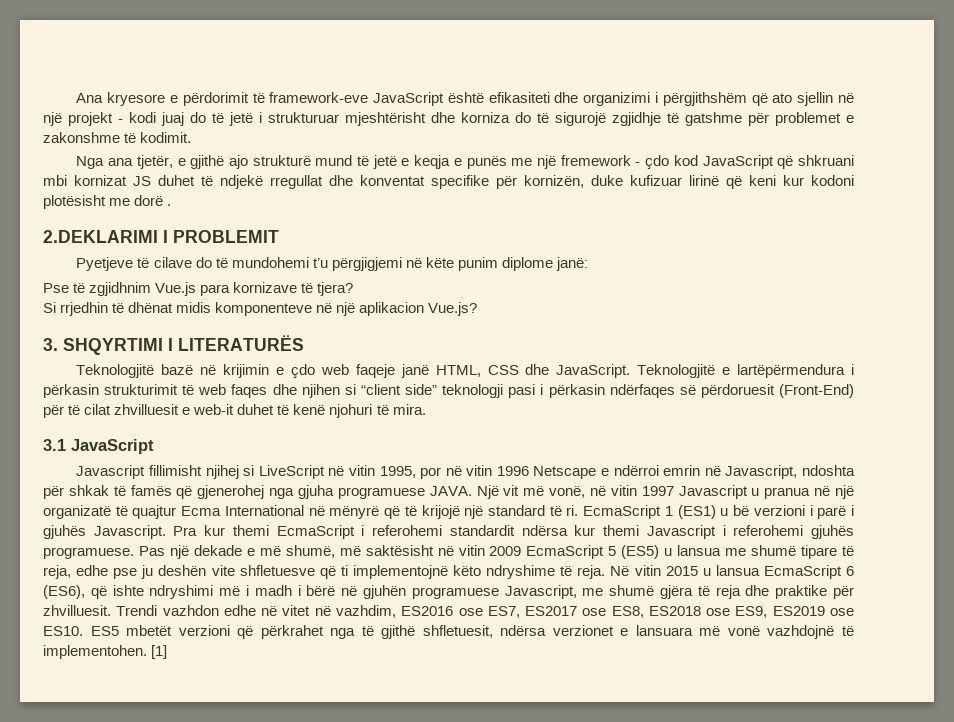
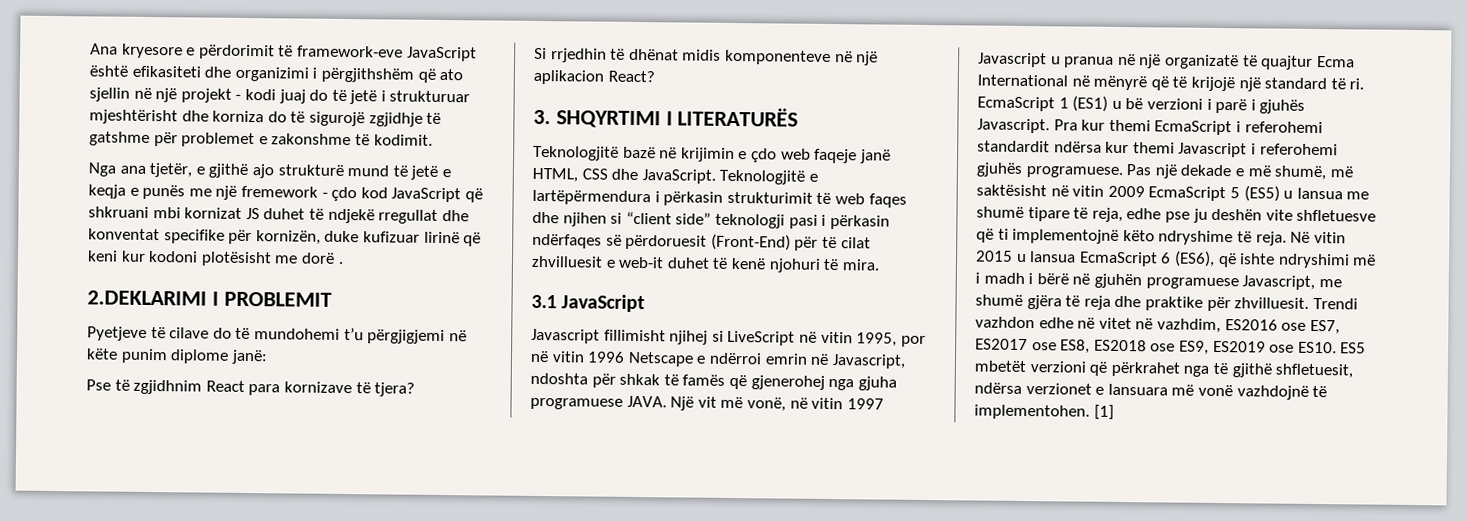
- Pse të zgjidhnim Vue.js para kornizave të tjera?
+ Pse të zgjidhnim React para kornizave të tjera?
- Si rrjedhin të dhënat midis komponenteve në një aplikacion Vue.js?
+ Si rrjedhin të dhënat midis komponenteve në një aplikacion React?

